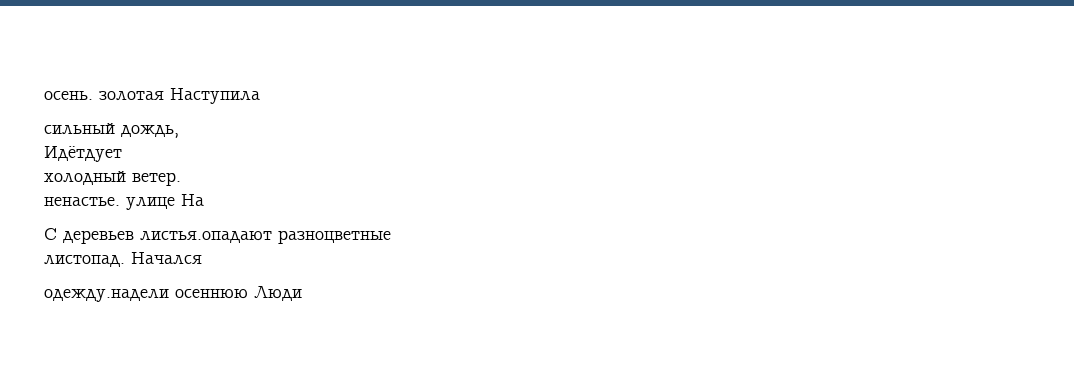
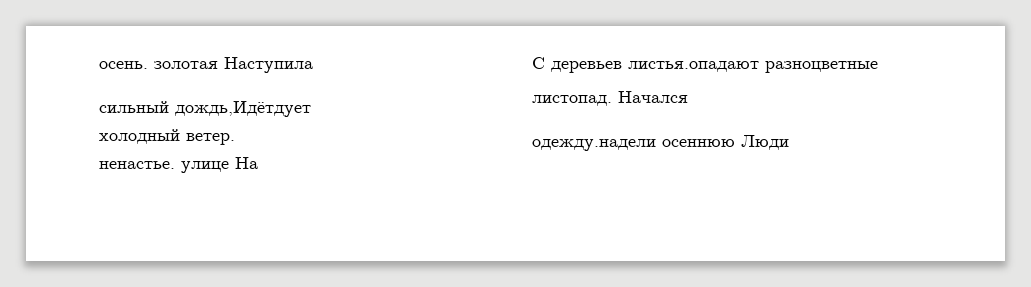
- сильный дождь,
- Идётдует
+ сильный дождь,Идётдует

